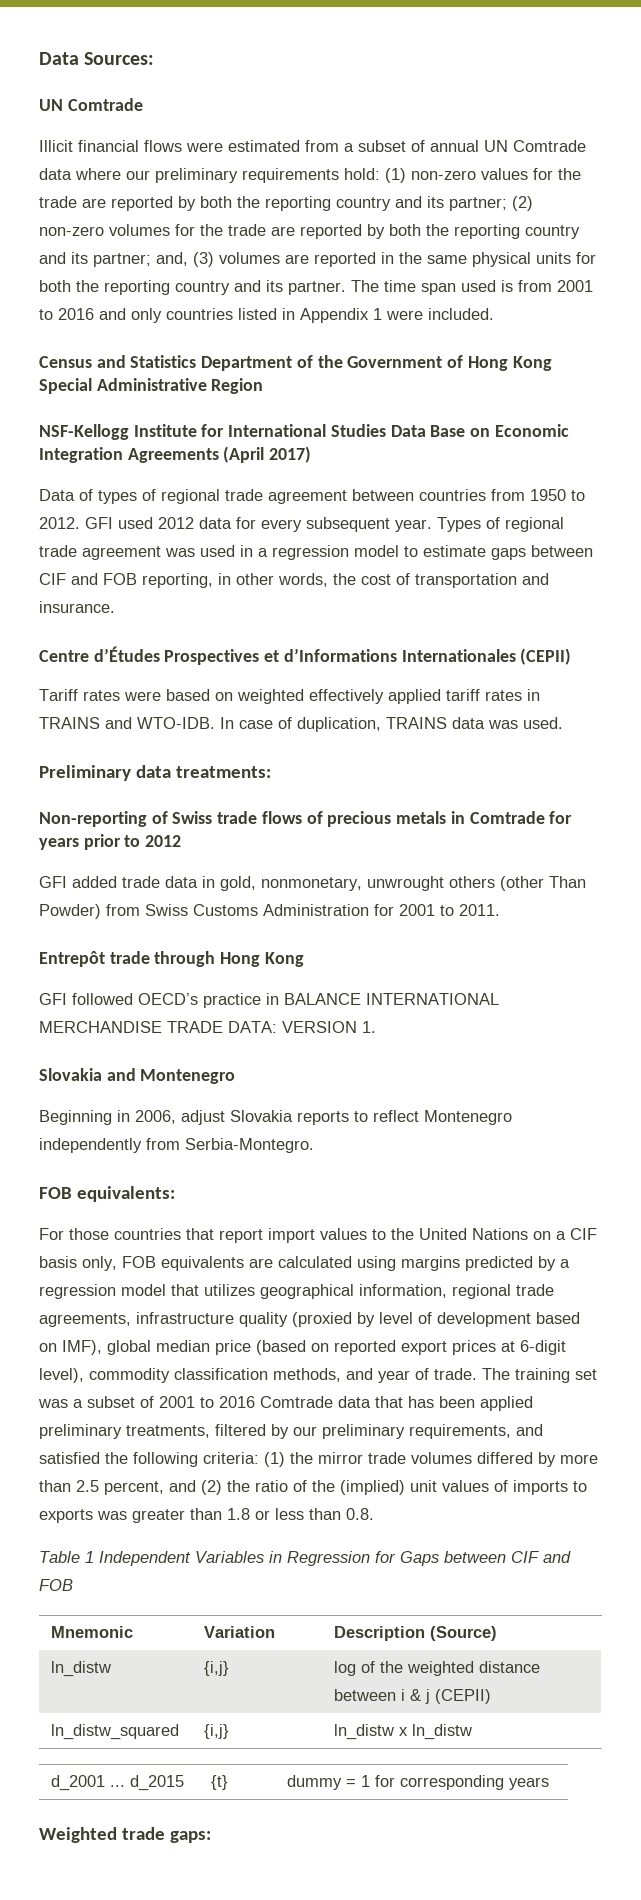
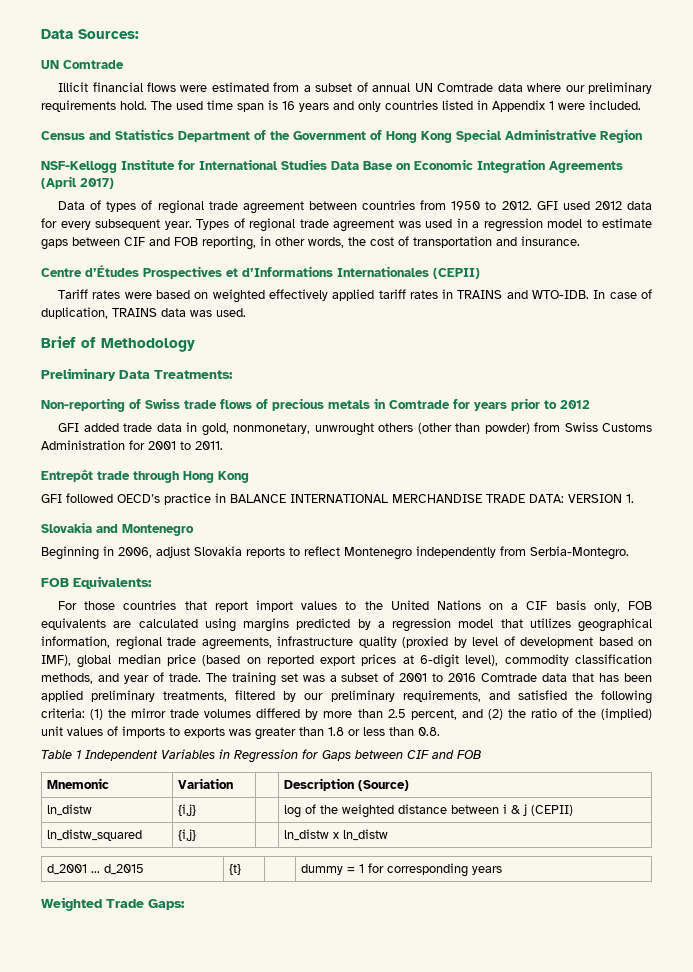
- Illicit financial flows were estimated from a subset of annual UN Comtrade data where our preliminary requirements hold: (1) non-zero values for the trade are reported by both the reporting country and its partner; (2) non-zero volumes for the trade are reported by both the reporting country and its partner; and, (3) volumes are reported in the same physical units for both the reporting country and its partner. The time span used is from 2001 to 2016 and only countries listed in Appendix 1 were included.
+ Illicit financial flows were estimated from a subset of annual UN Comtrade data where our preliminary requirements hold. The used time span is 16 years and only countries listed in Appendix 1 were included.
+ Brief of Methodology
- Preliminary data treatments:
+ Preliminary Data Treatments:
- GFI added trade data in gold, nonmonetary, unwrought others (other Than Powder) from Swiss Customs Administration for 2001 to 2011.
+ GFI added trade data in gold, nonmonetary, unwrought others (other than powder) from Swiss Customs Administration for 2001 to 2011.
- FOB equivalents:
+ FOB Equivalents:
- Weighted trade gaps:
+ Weighted Trade Gaps:

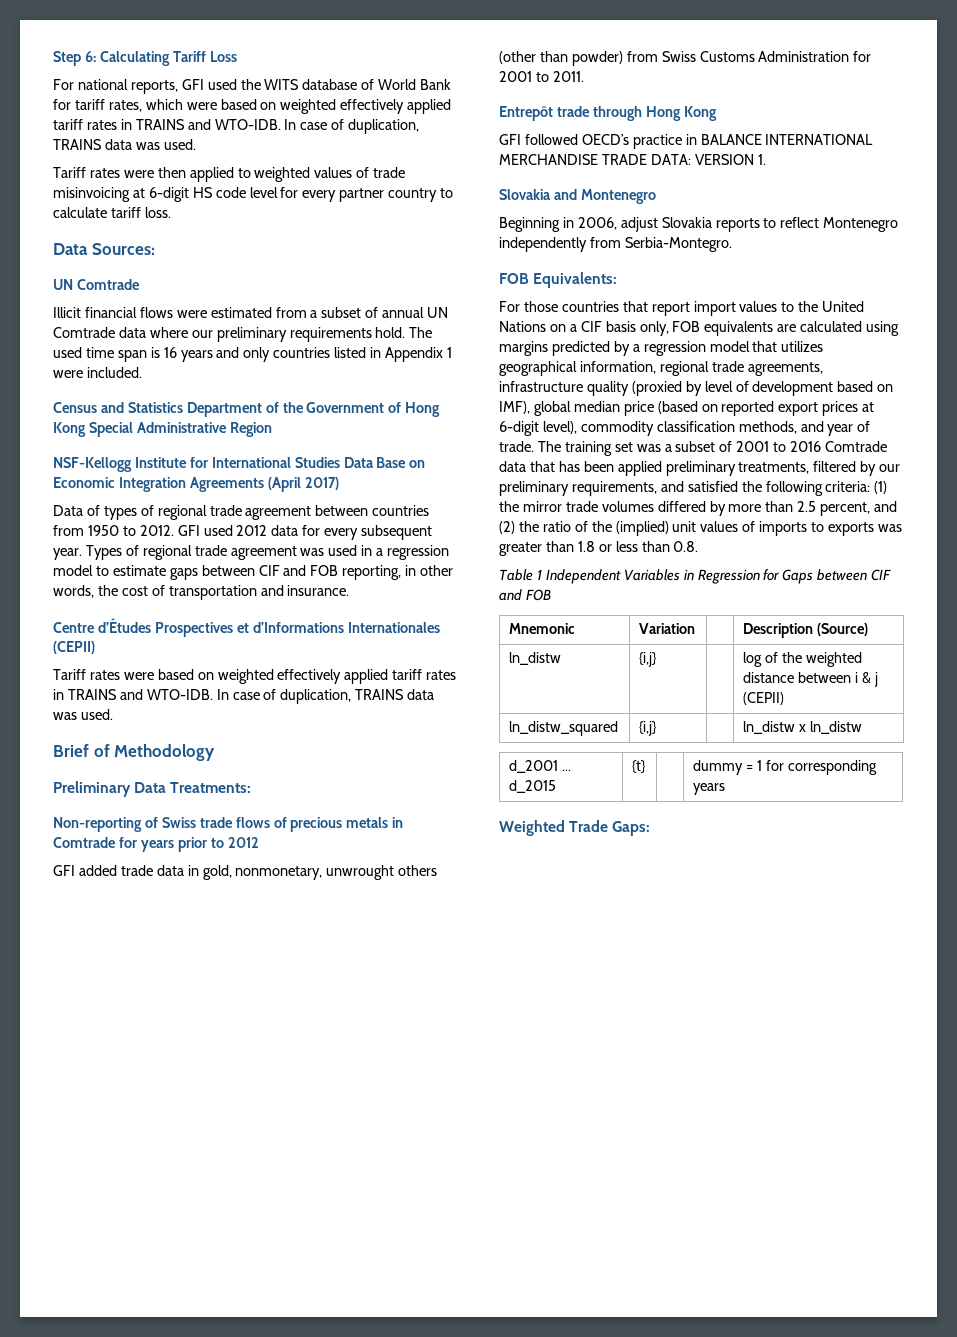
+ Step 6: Calculating Tariff Loss
+ For national reports, GFI used the WITS database of World Bank for tariff rates, which were based on weighted effectively applied tariff rates in TRAINS and WTO-IDB. In case of duplication, TRAINS data was used.
+ Tariff rates were then applied to weighted values of trade misinvoicing at 6-digit HS code level for every partner country to calculate tariff loss.

